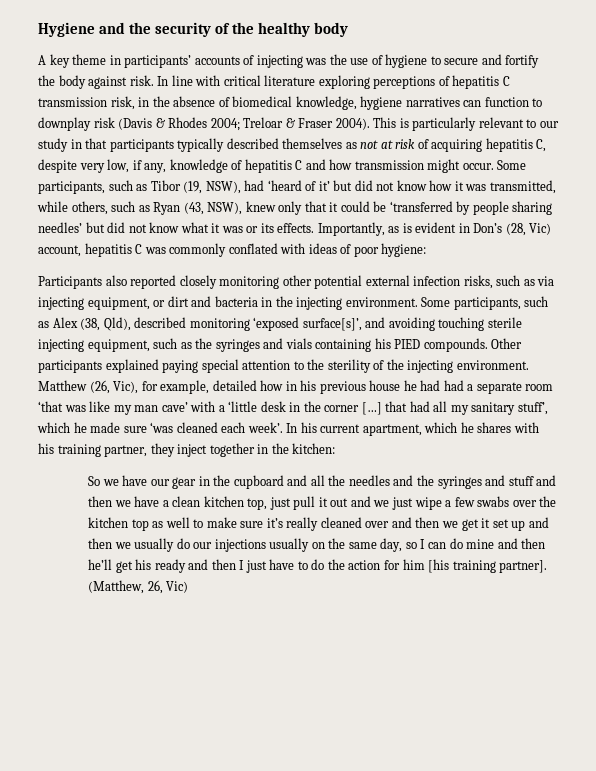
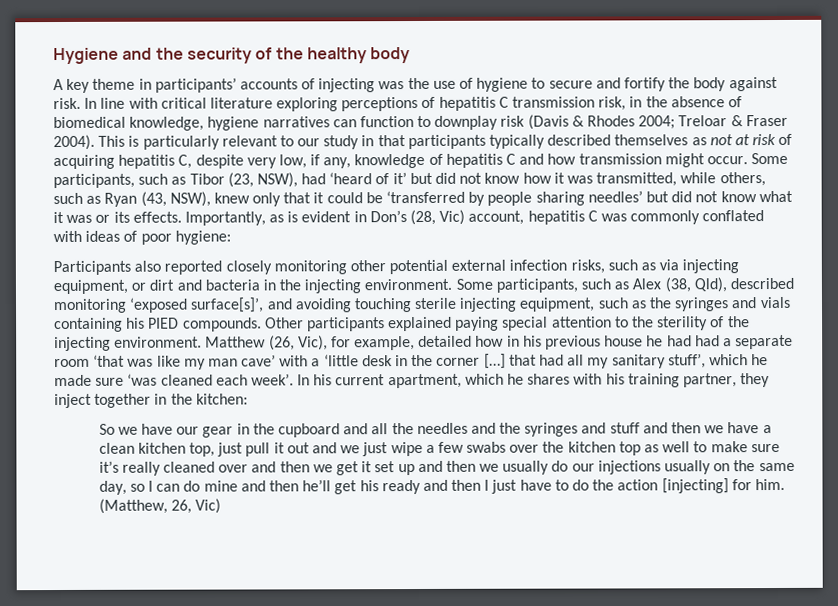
- Some participants, such as Tibor (19, NSW), had ‘heard of it’ but did not know how it was transmitted, while others, such as Ryan (43, NSW), knew only that it could be ‘transferred by people sharing needles’ but did not know what it was or its effects.
+ Some participants, such as Tibor (23, NSW), had ‘heard of it’ but did not know how it was transmitted, while others, such as Ryan (43, NSW), knew only that it could be ‘transferred by people sharing needles’ but did not know what it was or its effects.
- So we have our gear in the cupboard and all the needles and the syringes and stuff and then we have a clean kitchen top, just pull it out and we just wipe a few swabs over the kitchen top as well to make sure it’s really cleaned over and then we get it set up and then we usually do our injections usually on the same day, so I can do mine and then he’ll get his ready and then I just have to do the action for him [his training partner].
+ So we have our gear in the cupboard and all the needles and the syringes and stuff and then we have a clean kitchen top, just pull it out and we just wipe a few swabs over the kitchen top as well to make sure it’s really cleaned over and then we get it set up and then we usually do our injections usually on the same day, so I can do mine and then he’ll get his ready and then I just have to do the action [injecting] for him.

